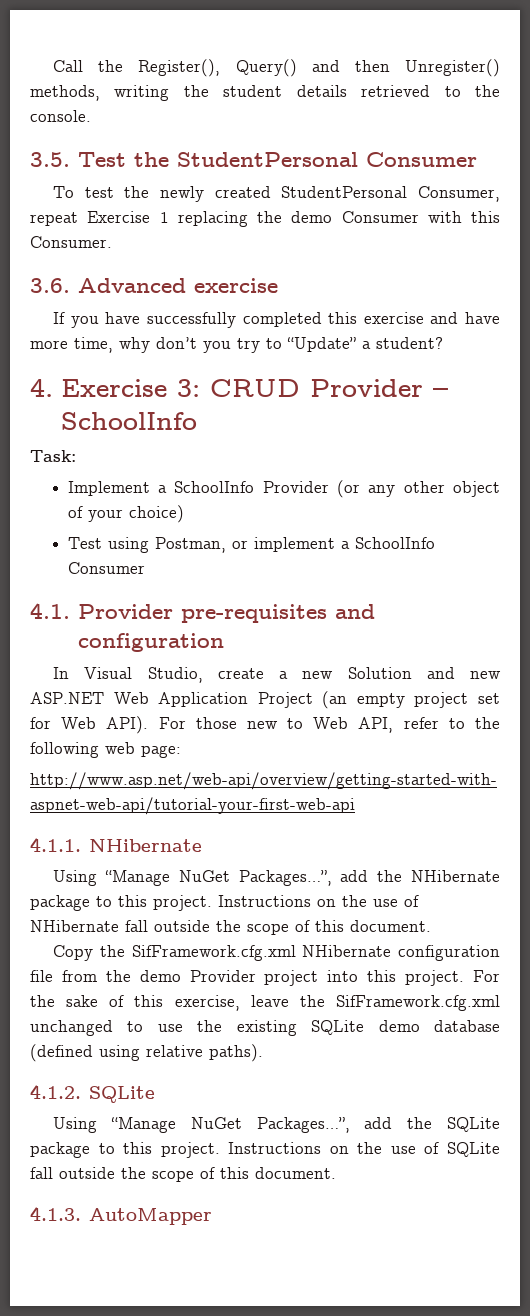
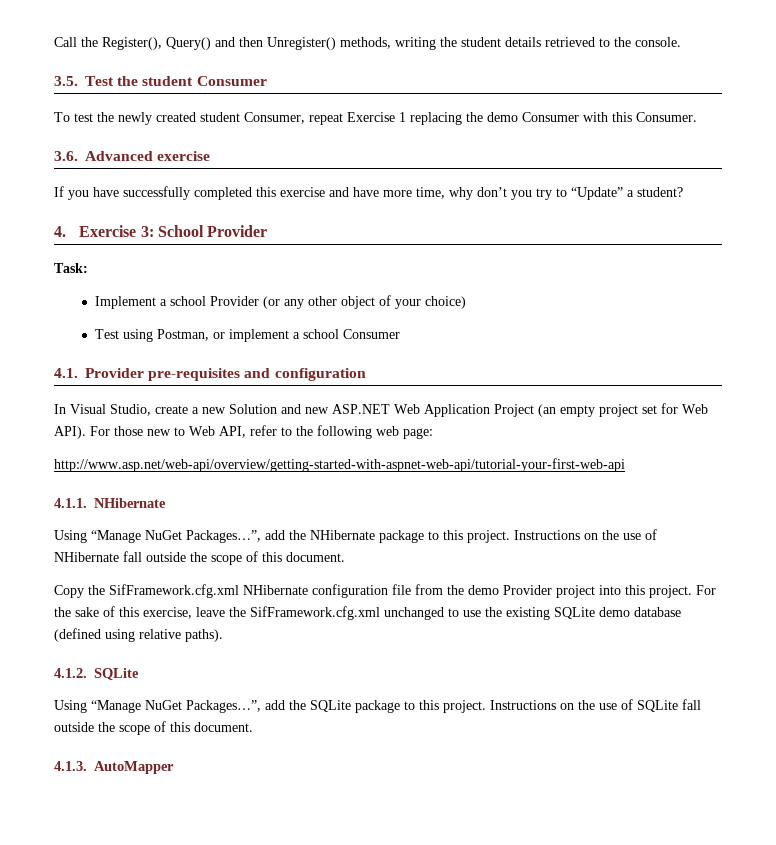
- 3.5. Test the StudentPersonal Consumer
+ 3.5. Test the student Consumer
- To test the newly created StudentPersonal Consumer, repeat Exercise 1 replacing the demo Consumer with this Consumer.
+ To test the newly created student Consumer, repeat Exercise 1 replacing the demo Consumer with this Consumer.
- 4. Exercise 3: CRUD Provider – SchoolInfo
+ 4. Exercise 3: School Provider
- Implement a SchoolInfo Provider (or any other object of your choice)
+ Implement a school Provider (or any other object of your choice)
- Test using Postman, or implement a SchoolInfo Consumer
+ Test using Postman, or implement a school Consumer

